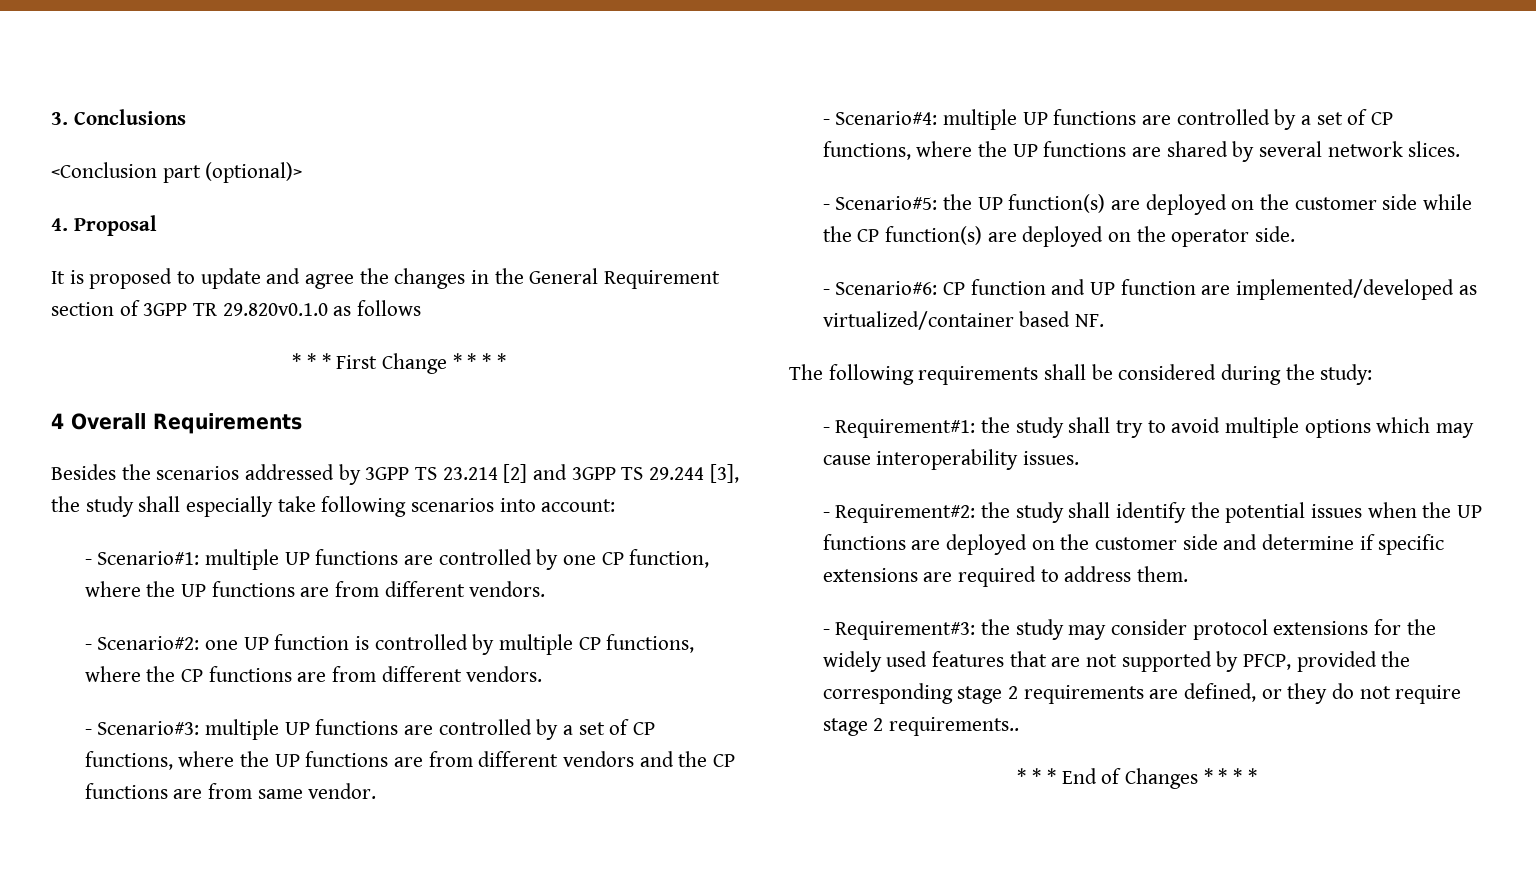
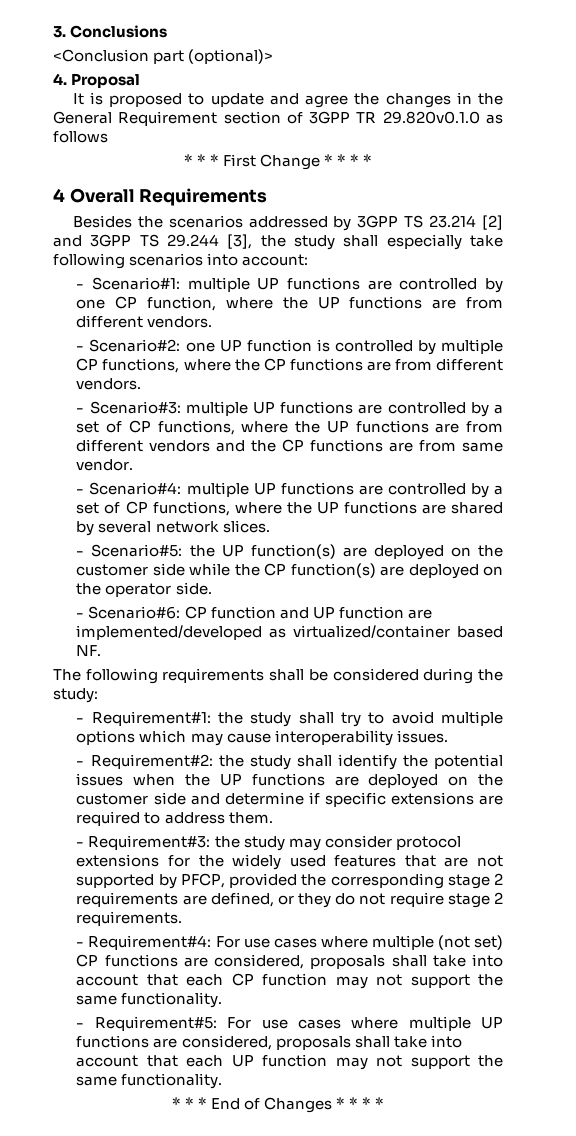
- - Requirement#3: the study may consider protocol extensions for the widely used features that are not supported by PFCP, provided the corresponding stage 2 requirements are defined, or they do not require stage 2 requirements..
+ - Requirement#3: the study may consider protocol extensions for the widely used features that are not supported by PFCP, provided the corresponding stage 2 requirements are defined, or they do not require stage 2 requirements.
+ - Requirement#4: For use cases where multiple (not set) CP functions are considered, proposals shall take into account that each CP function may not support the same functionality.
+ - Requirement#5: For use cases where multiple UP functions are considered, proposals shall take into account that each UP function may not support the same functionality.

